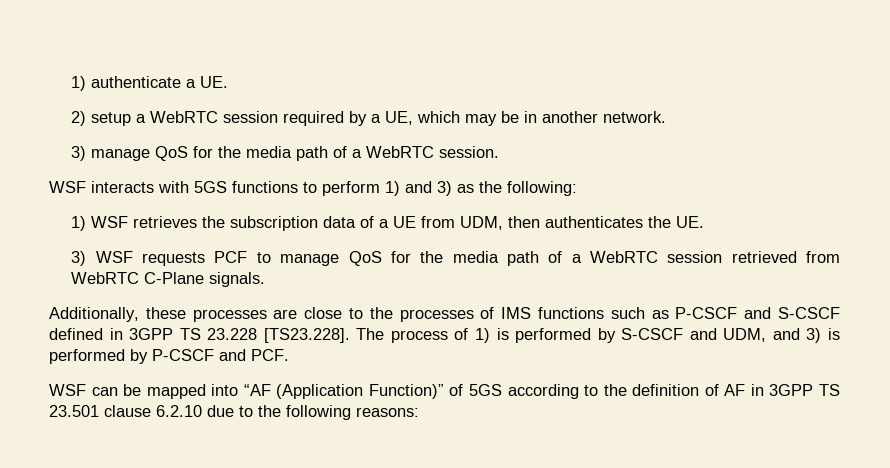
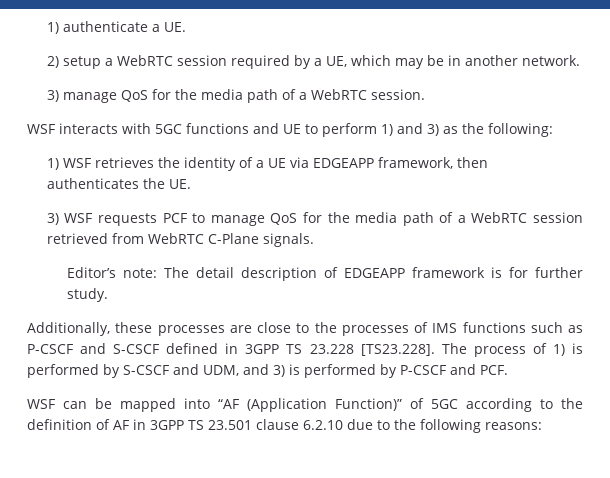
- WSF interacts with 5GS functions to perform 1) and 3) as the following:
+ WSF interacts with 5GC functions and UE to perform 1) and 3) as the following:
- 1) WSF retrieves the subscription data of a UE from UDM, then authenticates the UE.
+ 1) WSF retrieves the identity of a UE via EDGEAPP framework, then authenticates the UE.
+ Editor’s note: The detail description of EDGEAPP framework is for further study.
- WSF can be mapped into “AF (Application Function)” of 5GS according to the definition of AF in 3GPP TS 23.501 clause 6.2.10 due to the following reasons:
+ WSF can be mapped into “AF (Application Function)” of 5GC according to the definition of AF in 3GPP TS 23.501 clause 6.2.10 due to the following reasons:

